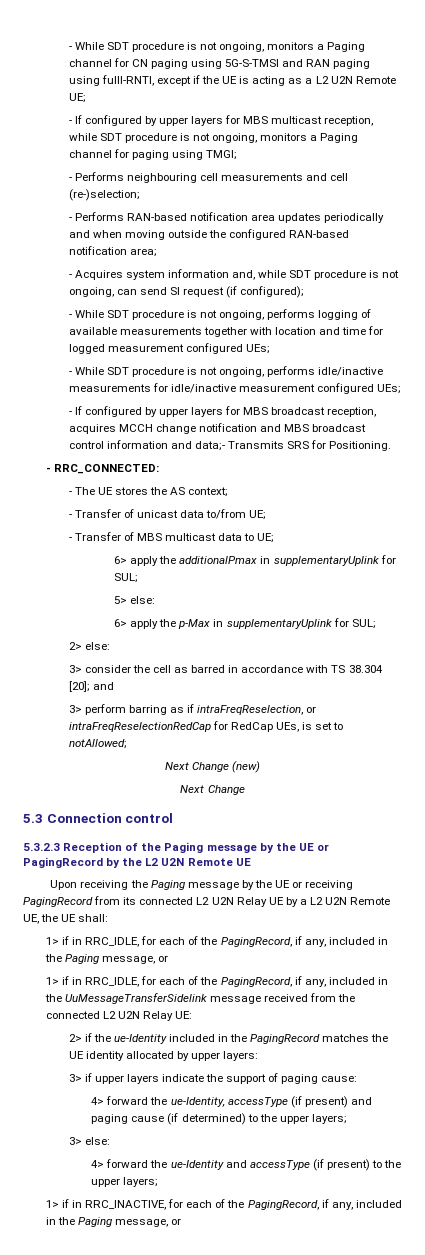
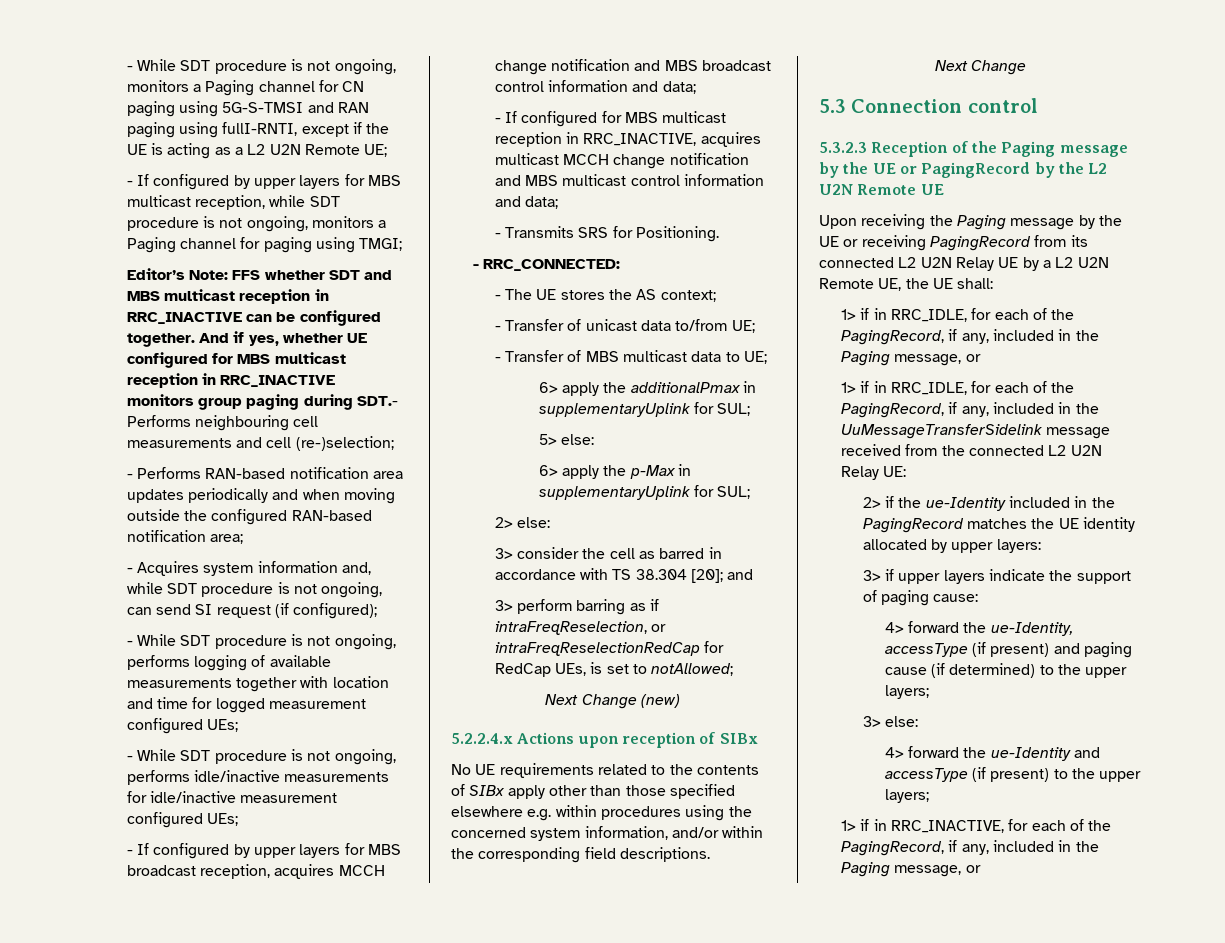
- - Performs neighbouring cell measurements and cell (re-)selection;
+ Editor’s Note: FFS whether SDT and MBS multicast reception in RRC_INACTIVE can be configured together. And if yes, whether UE configured for MBS multicast reception in RRC_INACTIVE monitors group paging during SDT.- Performs neighbouring cell measurements and cell (re-)selection;
- - If configured by upper layers for MBS broadcast reception, acquires MCCH change notification and MBS broadcast control information and data;- Transmits SRS for Positioning.
+ - If configured by upper layers for MBS broadcast reception, acquires MCCH change notification and MBS broadcast control information and data;
+ - If configured for MBS multicast reception in RRC_INACTIVE, acquires multicast MCCH change notification and MBS multicast control information and data;
+ - Transmits SRS for Positioning.
+ 5.2.2.4.x Actions upon reception of SIBx
+ No UE requirements related to the contents of SIBx apply other than those specified elsewhere e.g. within procedures using the concerned system information, and/or within the corresponding field descriptions.

